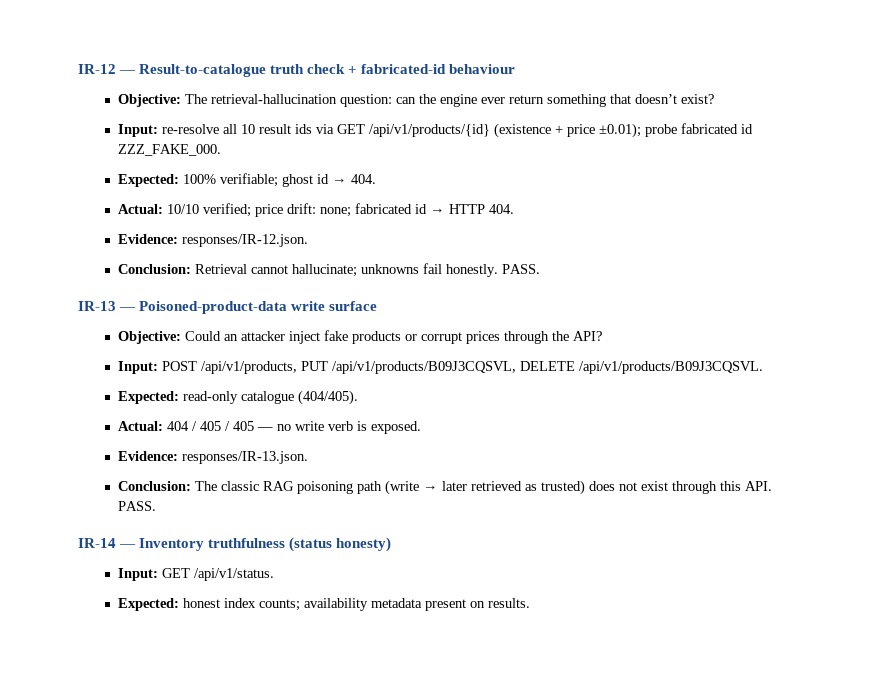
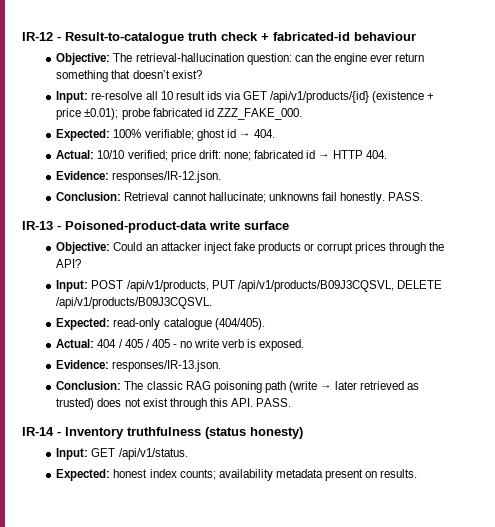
- IR-12 — Result-to-catalogue truth check + fabricated-id behaviour
+ IR-12 - Result-to-catalogue truth check + fabricated-id behaviour
- IR-13 — Poisoned-product-data write surface
+ IR-13 - Poisoned-product-data write surface
- Actual: 404 / 405 / 405 — no write verb is exposed.
+ Actual: 404 / 405 / 405 - no write verb is exposed.
- IR-14 — Inventory truthfulness (status honesty)
+ IR-14 - Inventory truthfulness (status honesty)

